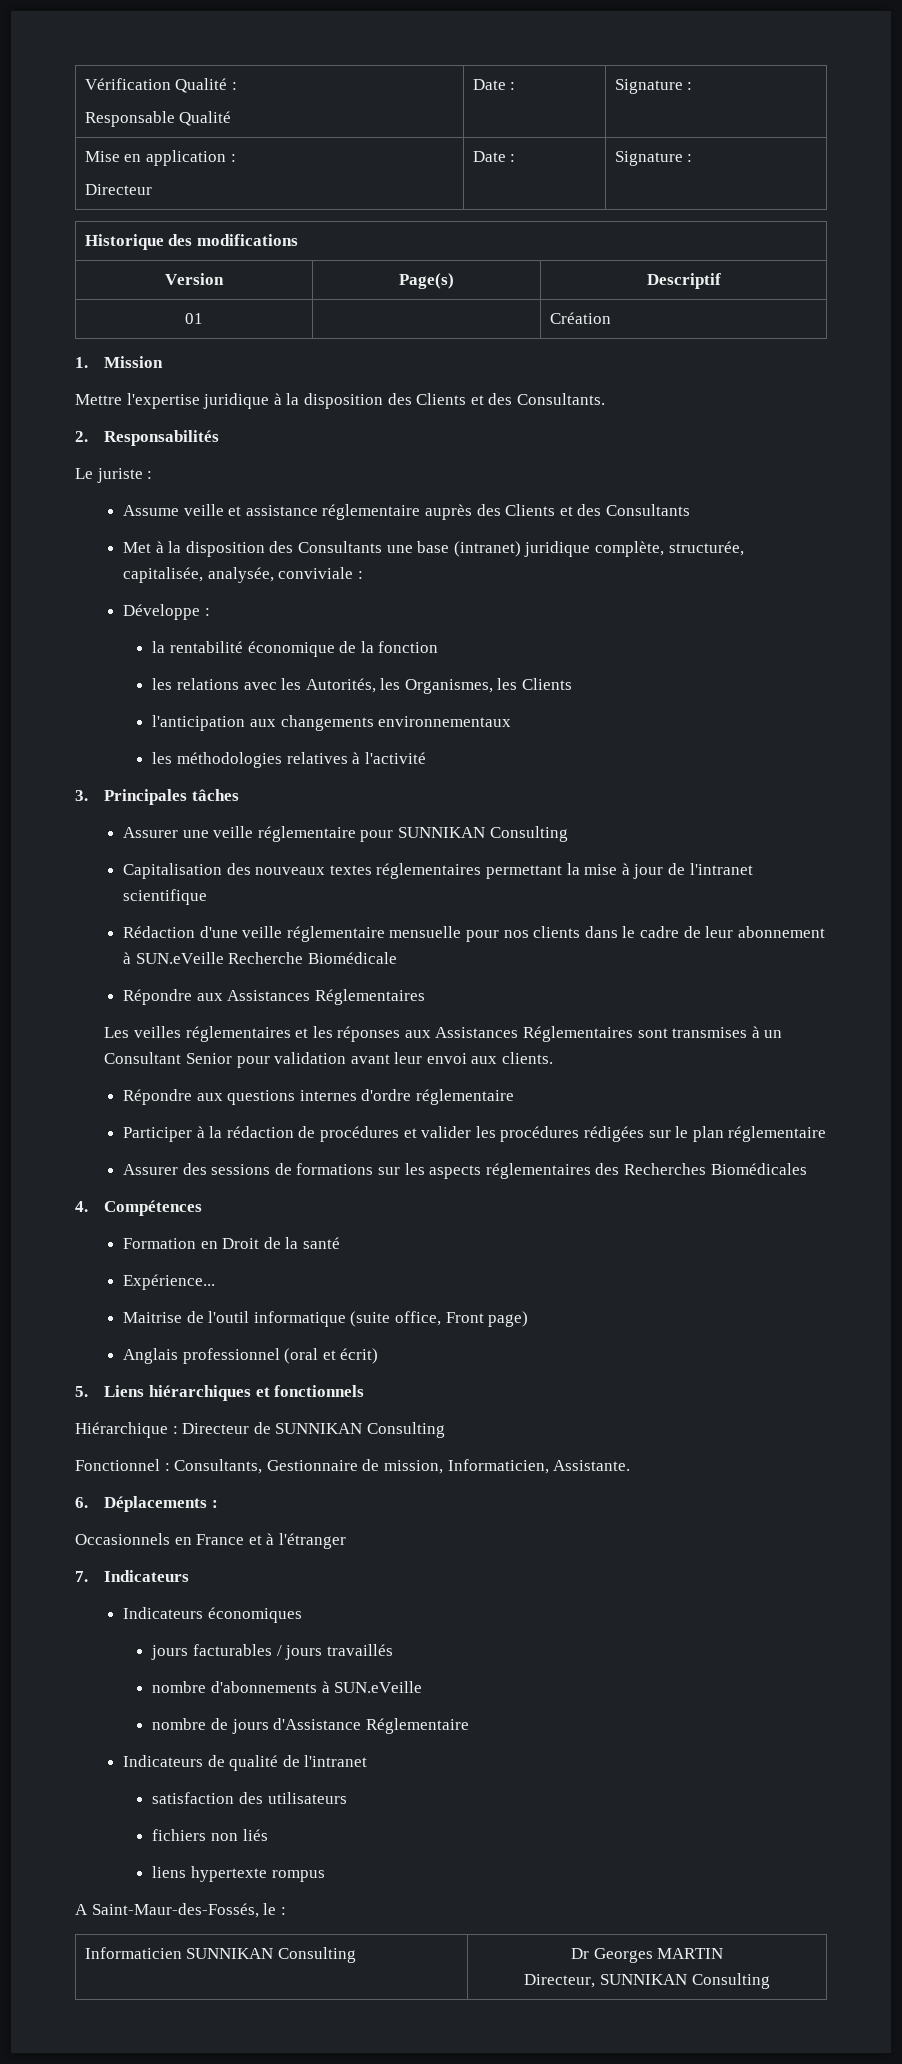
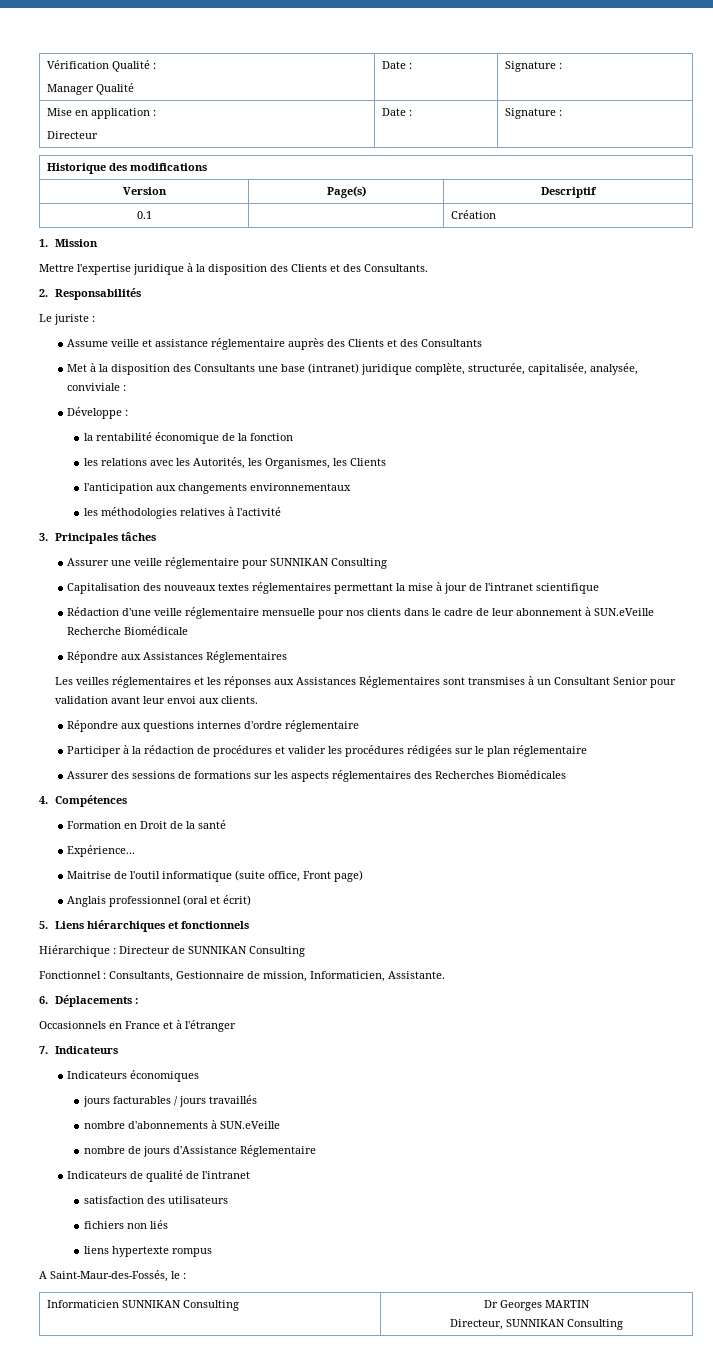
  Vérification Qualité :
- Responsable Qualité | Date : | Signature :
+ Manager Qualité | Date : | Signature :
- 01 | | Création
+ 0.1 | | Création

